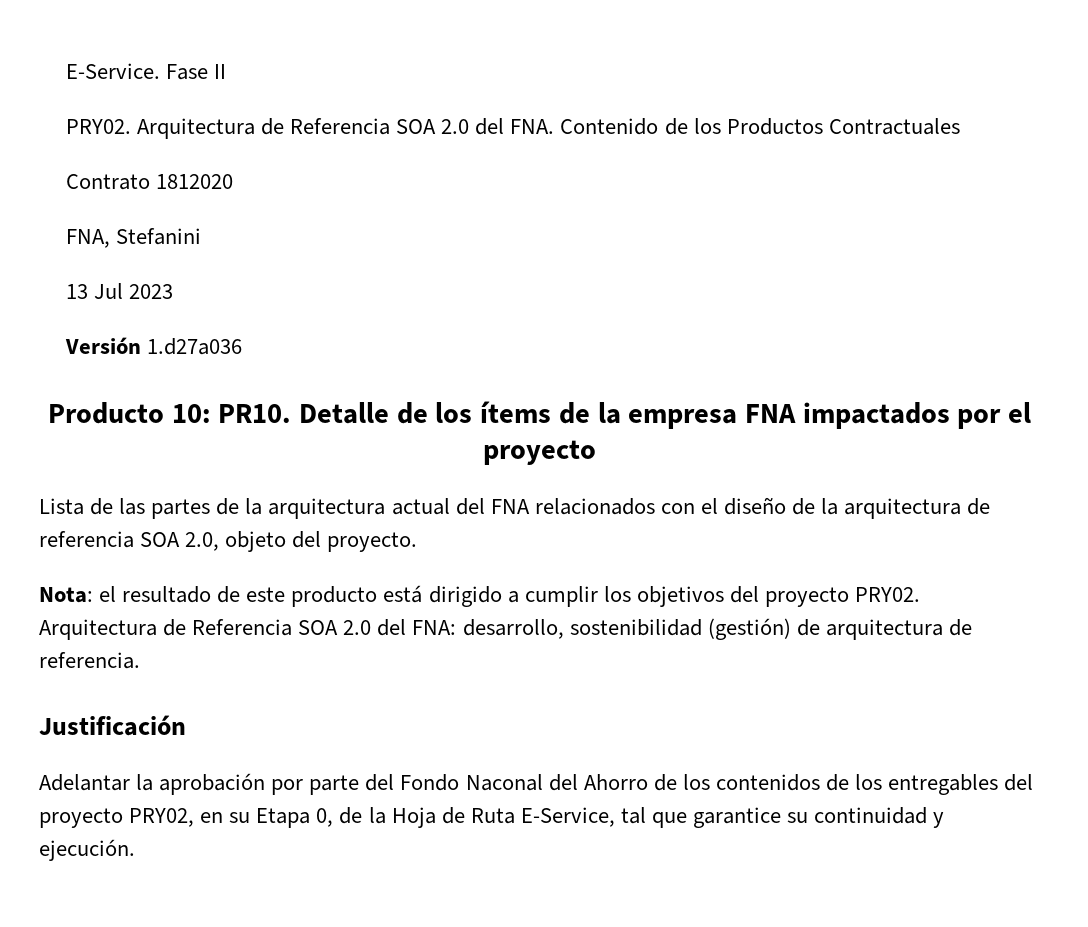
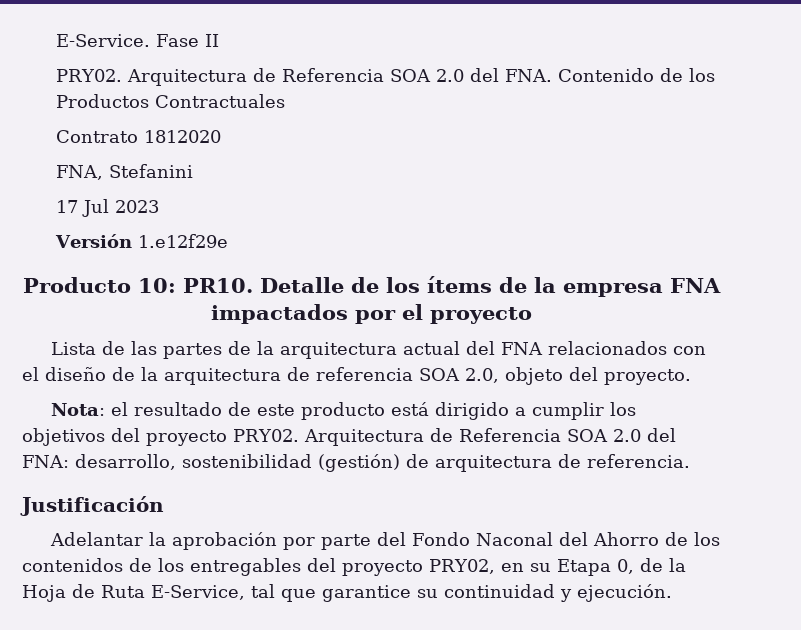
- 13 Jul 2023
+ 17 Jul 2023
- Versión 1.d27a036
+ Versión 1.e12f29e

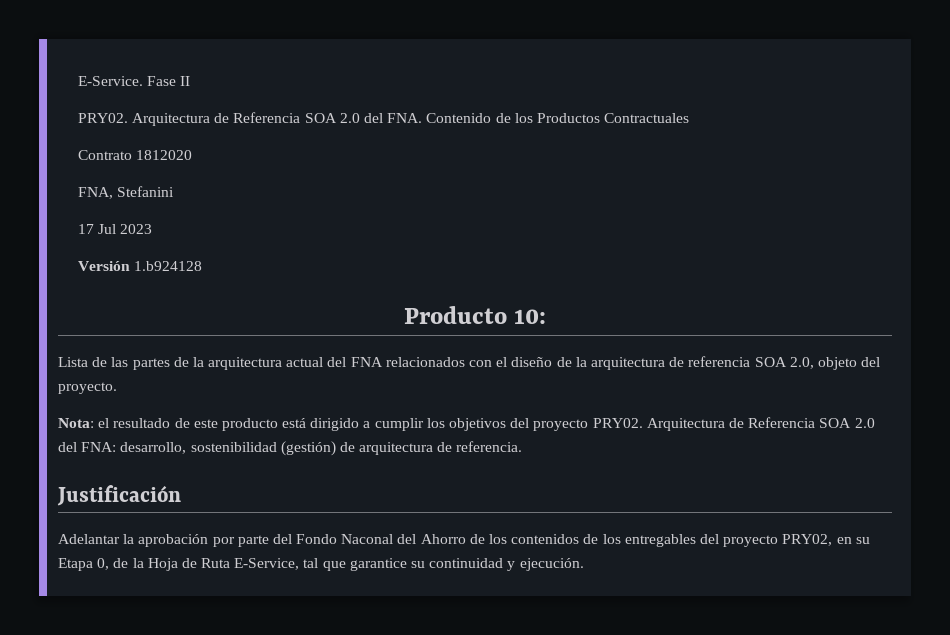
- Versión 1.e12f29e
+ Versión 1.b924128
- Producto 10: PR10. Detalle de los ítems de la empresa FNA impactados por el proyecto
+ Producto 10:

